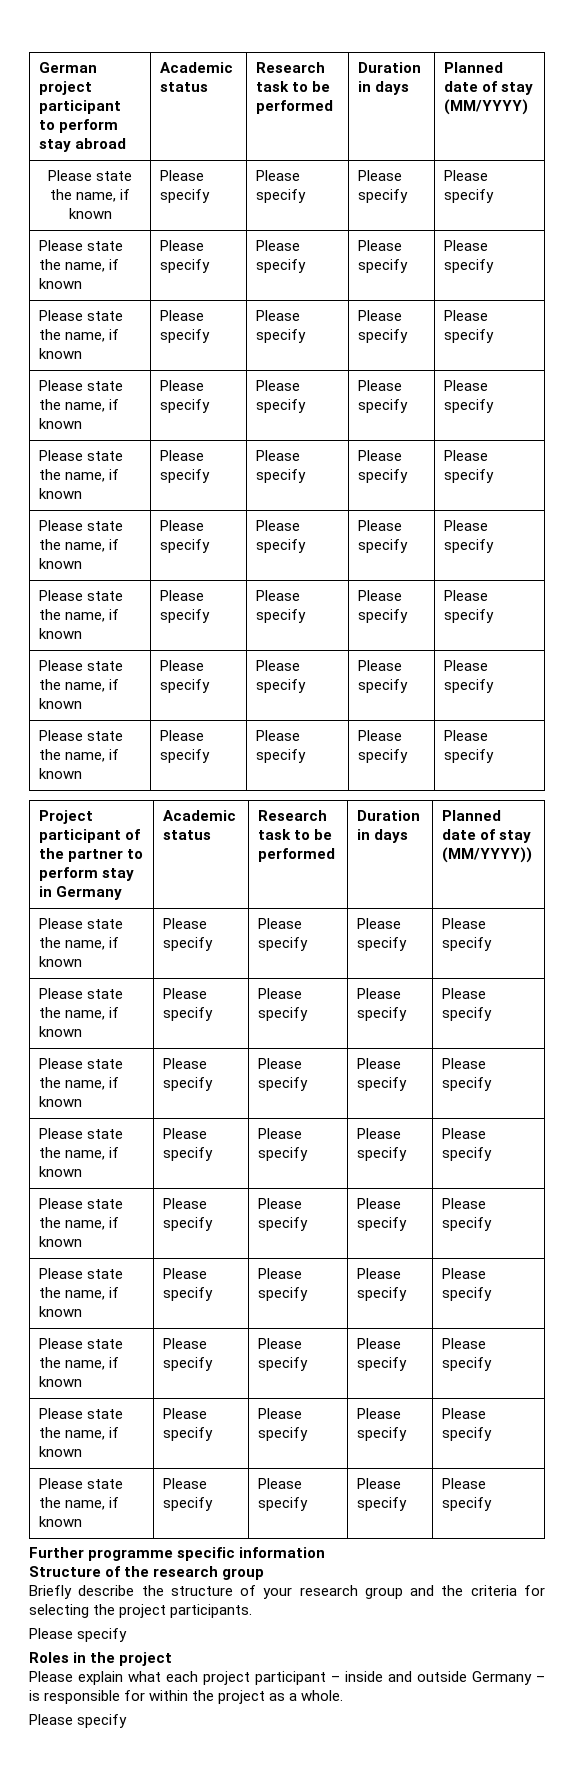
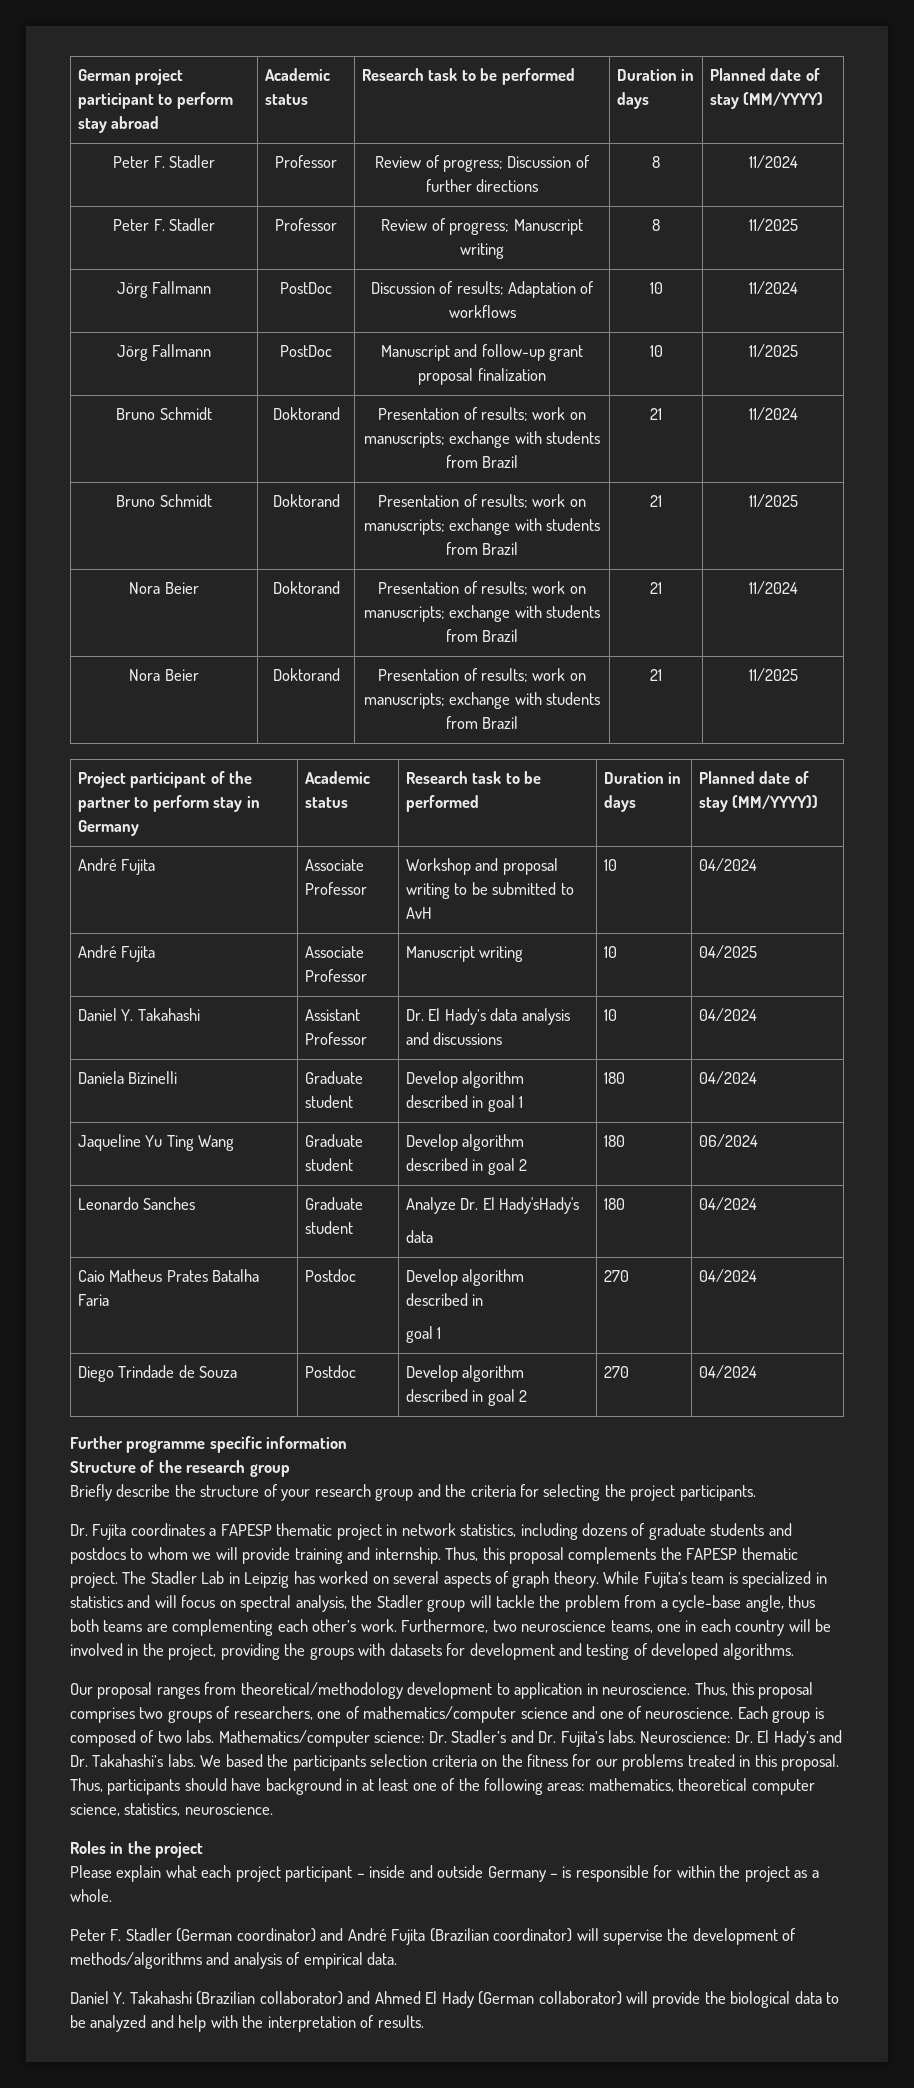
  German project participant to perform stay abroad | Academic status | Research task to be performed | Duration in days | Planned date of stay (MM/YYYY)
- Please state the name, if known | Please specify | Please specify | Please specify | Please specify
- Please state the name, if known | Please specify | Please specify | Please specify | Please specify
- Please state the name, if known | Please specify | Please specify | Please specify | Please specify
- Please state the name, if known | Please specify | Please specify | Please specify | Please specify
- Please state the name, if known | Please specify | Please specify | Please specify | Please specify
- Please state the name, if known | Please specify | Please specify | Please specify | Please specify
- Please state the name, if known | Please specify | Please specify | Please specify | Please specify
- Please state the name, if known | Please specify | Please specify | Please specify | Please specify
- Please state the name, if known | Please specify | Please specify | Please specify | Please specify
+ Peter F. Stadler | Professor | Review of progress; Discussion of further directions | 8 | 11/2024
+ Peter F. Stadler | Professor | Review of progress; Manuscript writing | 8 | 11/2025
+ Jörg Fallmann | PostDoc | Discussion of results; Adaptation of workflows | 10 | 11/2024
+ Jörg Fallmann | PostDoc | Manuscript and follow-up grant proposal finalization | 10 | 11/2025
+ Bruno Schmidt | Doktorand | Presentation of results; work on manuscripts; exchange with students from Brazil | 21 | 11/2024
+ Bruno Schmidt | Doktorand | Presentation of results; work on manuscripts; exchange with students from Brazil | 21 | 11/2025
+ Nora Beier | Doktorand | Presentation of results; work on manuscripts; exchange with students from Brazil | 21 | 11/2024
+ Nora Beier | Doktorand | Presentation of results; work on manuscripts; exchange with students from Brazil | 21 | 11/2025
  Project participant of the partner to perform stay in Germany | Academic status | Research task to be performed | Duration in days | Planned date of stay (MM/YYYY))
- Please state the name, if known | Please specify | Please specify | Please specify | Please specify
- Please state the name, if known | Please specify | Please specify | Please specify | Please specify
- Please state the name, if known | Please specify | Please specify | Please specify | Please specify
- Please state the name, if known | Please specify | Please specify | Please specify | Please specify
- Please state the name, if known | Please specify | Please specify | Please specify | Please specify
- Please state the name, if known | Please specify | Please specify | Please specify | Please specify
- Please state the name, if known | Please specify | Please specify | Please specify | Please specify
- Please state the name, if known | Please specify | Please specify | Please specify | Please specify
- Please state the name, if known | Please specify | Please specify | Please specify | Please specify
+ André Fujita | Associate Professor | Workshop and proposal writing to be submitted to AvH | 10 | 04/2024
+ André Fujita | Associate Professor | Manuscript writing | 10 | 04/2025
+ Daniel Y. Takahashi | Assistant Professor | Dr. El Hady’s data analysis and discussions | 10 | 04/2024
+ Daniela Bizinelli | Graduate student | Develop algorithm described in goal 1 | 180 | 04/2024
+ Jaqueline Yu Ting Wang | Graduate student | Develop algorithm described in goal 2 | 180 | 06/2024
+ Leonardo Sanches | Graduate student | Analyze Dr. El Hady'sHady's
+ data | 180 | 04/2024
+ Caio Matheus Prates Batalha Faria | Postdoc | Develop algorithm described in
+ goal 1 | 270 | 04/2024
+ Diego Trindade de Souza | Postdoc | Develop algorithm described in goal 2 | 270 | 04/2024
  Briefly describe the structure of your research group and the criteria for selecting the project participants.
- Please specify
+ Dr. Fujita coordinates a FAPESP thematic project in network statistics, including dozens of graduate students and postdocs to whom we will provide training and internship. Thus, this proposal complements the FAPESP thematic project. The Stadler Lab in Leipzig has worked on several aspects of graph theory. While Fujita’s team is specialized in statistics and will focus on spectral analysis, the Stadler group will tackle the problem from a cycle-base angle, thus both teams are complementing each other’s work. Furthermore, two neuroscience teams, one in each country will be involved in the project, providing the groups with datasets for development and testing of developed algorithms.
+ Our proposal ranges from theoretical/methodology development to application in neuroscience. Thus, this proposal comprises two groups of researchers, one of mathematics/computer science and one of neuroscience. Each group is composed of two labs. Mathematics/computer science: Dr. Stadler’s and Dr. Fujita’s labs. Neuroscience: Dr. El Hady’s and Dr. Takahashi’s labs. We based the participants selection criteria on the fitness for our problems treated in this proposal. Thus, participants should have background in at least one of the following areas: mathematics, theoretical computer science, statistics, neuroscience.
  Please explain what each project participant – inside and outside Germany – is responsible for within the project as a whole.
- Please specify
+ Peter F. Stadler (German coordinator) and André Fujita (Brazilian coordinator) will supervise the development of methods/algorithms and analysis of empirical data.
+ Daniel Y. Takahashi (Brazilian collaborator) and Ahmed El Hady (German collaborator) will provide the biological data to be analyzed and help with the interpretation of results.

